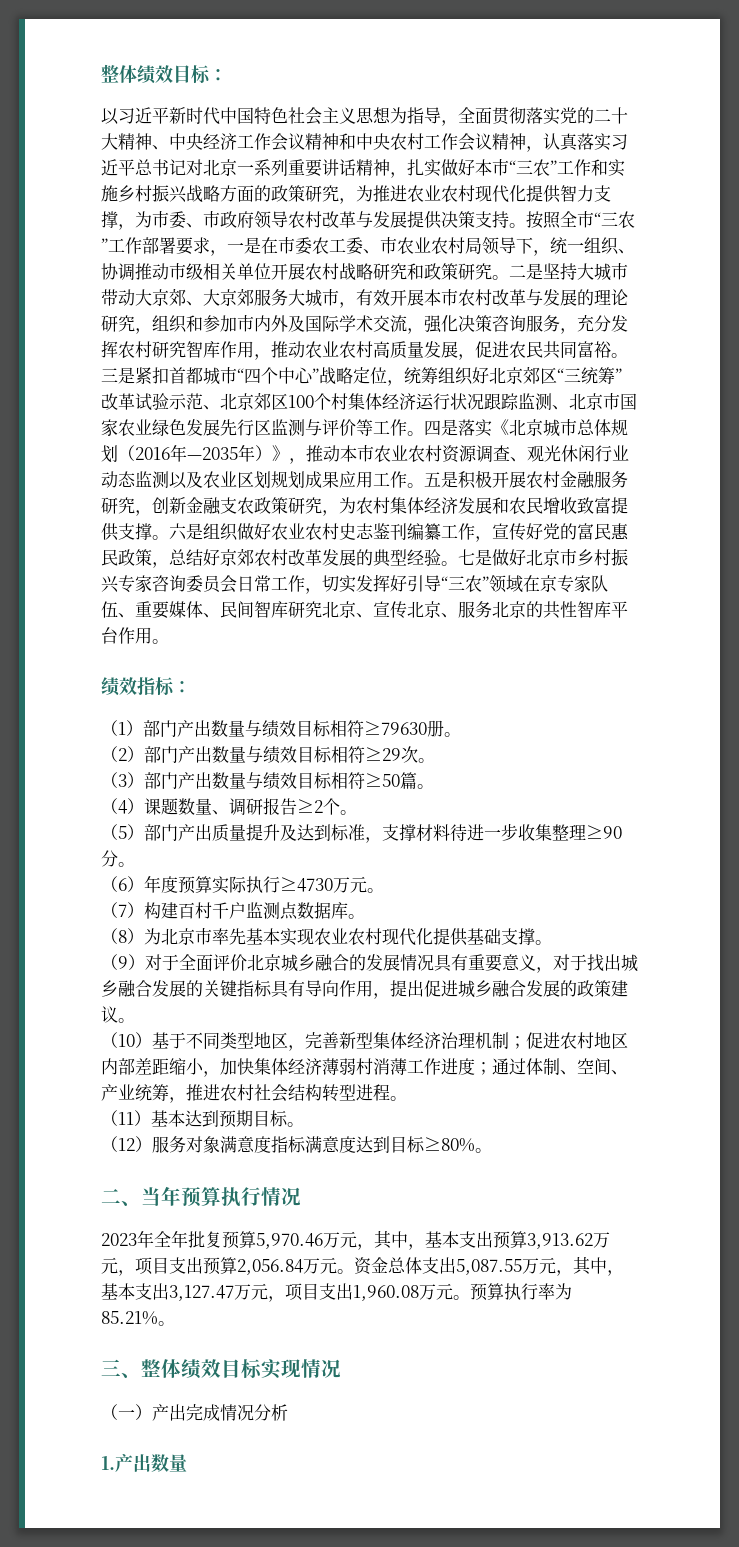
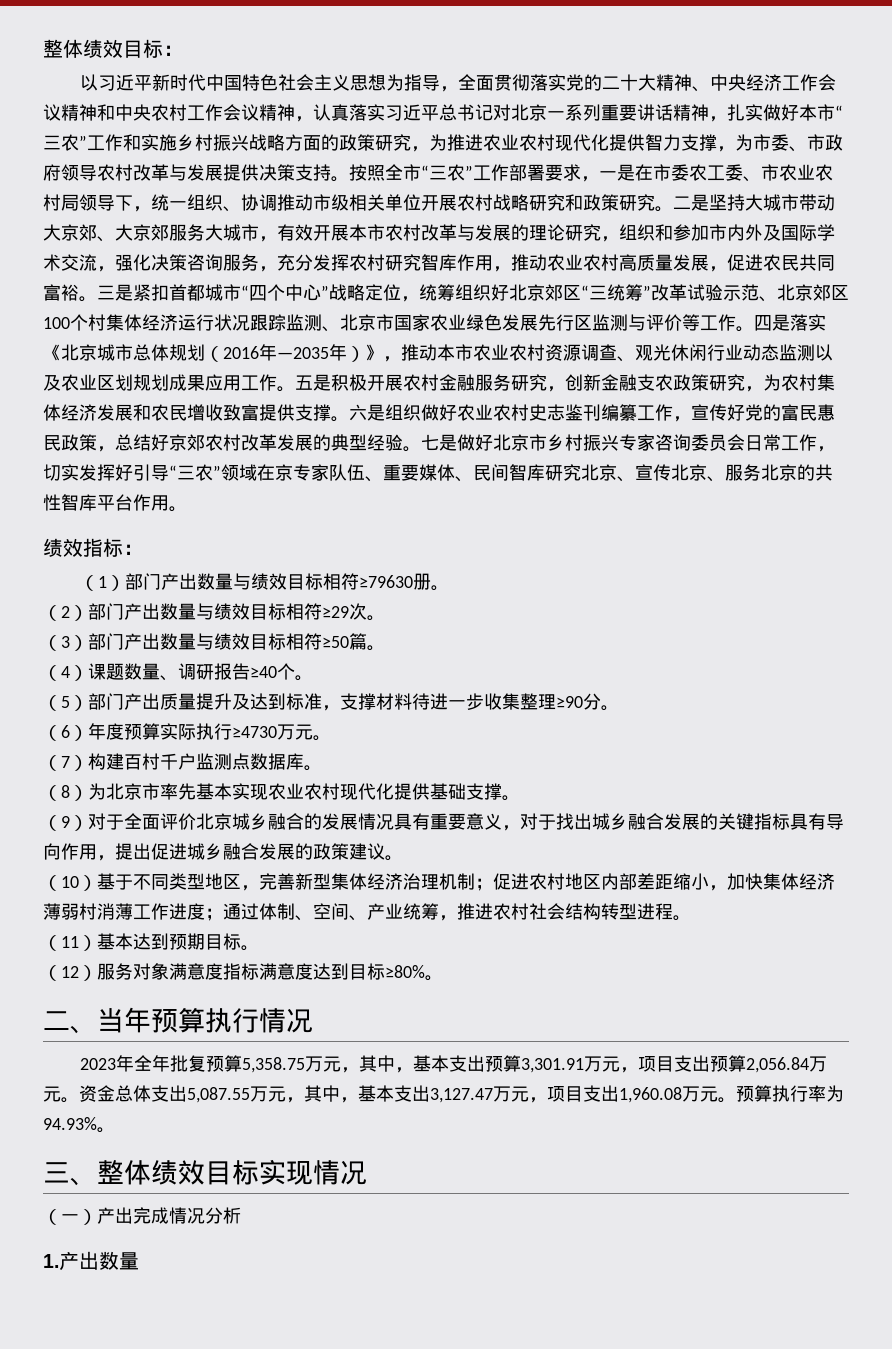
- （4）课题数量、调研报告≥2个。
+ （4）课题数量、调研报告≥40个。
- 2023年全年批复预算5,970.46万元，其中，基本支出预算3,913.62万元，项目支出预算2,056.84万元。
+ 2023年全年批复预算5,358.75万元，其中，基本支出预算3,301.91万元，项目支出预算2,056.84万元。
- 预算执行率为85.21%。
+ 预算执行率为94.93%。

